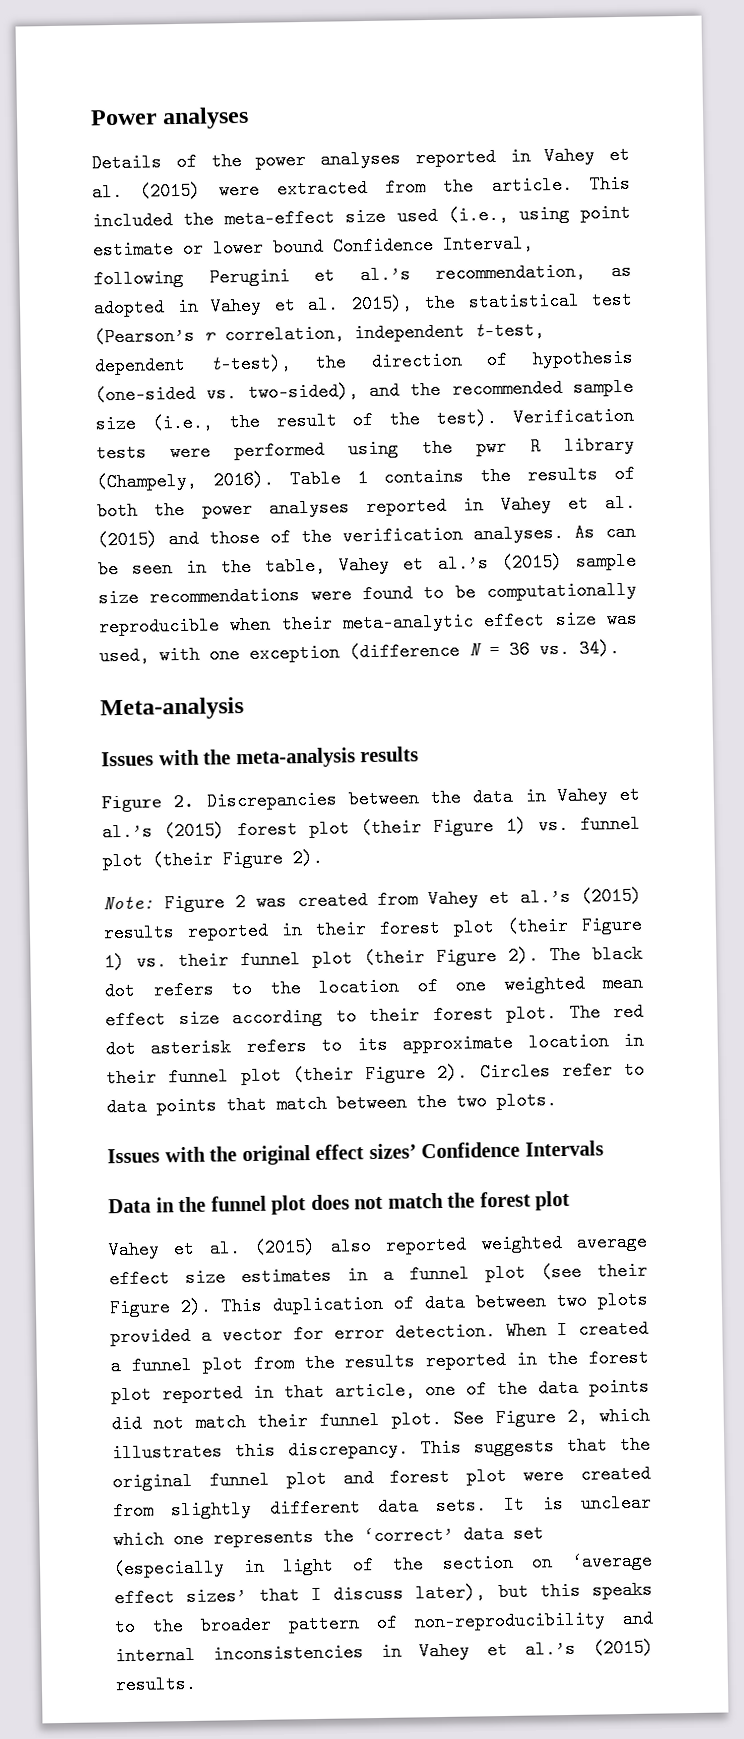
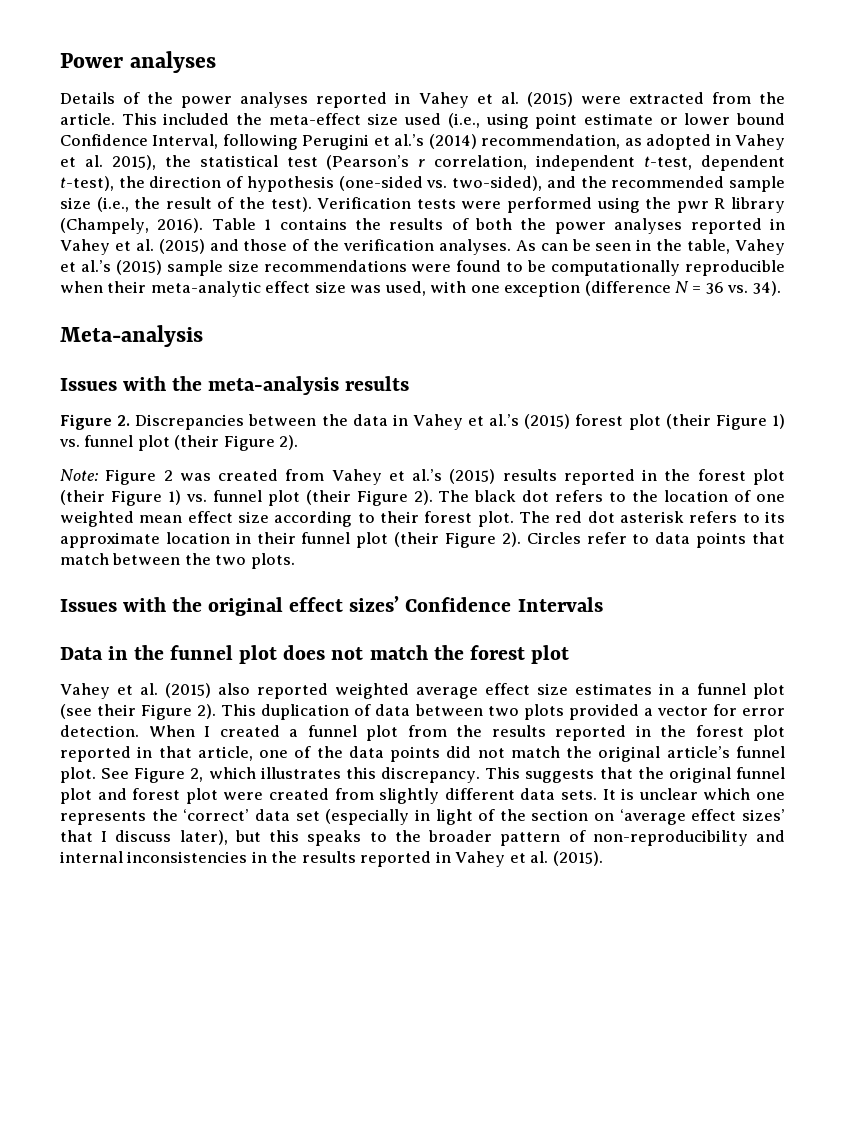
- This included the meta-effect size used (i.e., using point estimate or lower bound Confidence Interval, following Perugini et al.’s recommendation, as adopted in Vahey et al. 2015), the statistical test (Pearson’s r correlation, independent t-test, dependent t-test), the direction of hypothesis (one-sided vs. two-sided), and the recommended sample size (i.e., the result of the test).
+ This included the meta-effect size used (i.e., using point estimate or lower bound Confidence Interval, following Perugini et al.’s (2014) recommendation, as adopted in Vahey et al. 2015), the statistical test (Pearson’s r correlation, independent t-test, dependent t-test), the direction of hypothesis (one-sided vs. two-sided), and the recommended sample size (i.e., the result of the test).
- Note: Figure 2 was created from Vahey et al.’s (2015) results reported in their forest plot (their Figure 1) vs. their funnel plot (their Figure 2).
+ Note: Figure 2 was created from Vahey et al.’s (2015) results reported in the forest plot (their Figure 1) vs. funnel plot (their Figure 2).
- When I created a funnel plot from the results reported in the forest plot reported in that article, one of the data points did not match their funnel plot.
+ When I created a funnel plot from the results reported in the forest plot reported in that article, one of the data points did not match the original article’s funnel plot.
- It is unclear which one represents the ‘correct’ data set (especially in light of the section on ‘average effect sizes’ that I discuss later), but this speaks to the broader pattern of non-reproducibility and internal inconsistencies in Vahey et al.’s (2015) results.
+ It is unclear which one represents the ‘correct’ data set (especially in light of the section on ‘average effect sizes’ that I discuss later), but this speaks to the broader pattern of non-reproducibility and internal inconsistencies in the results reported in Vahey et al. (2015).

